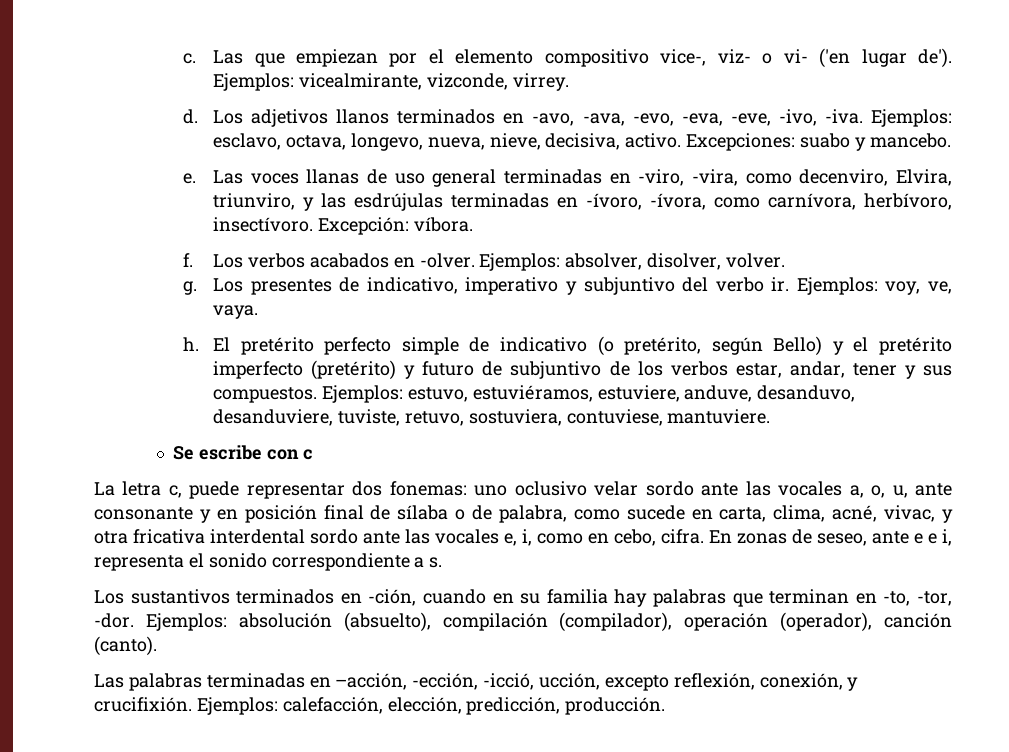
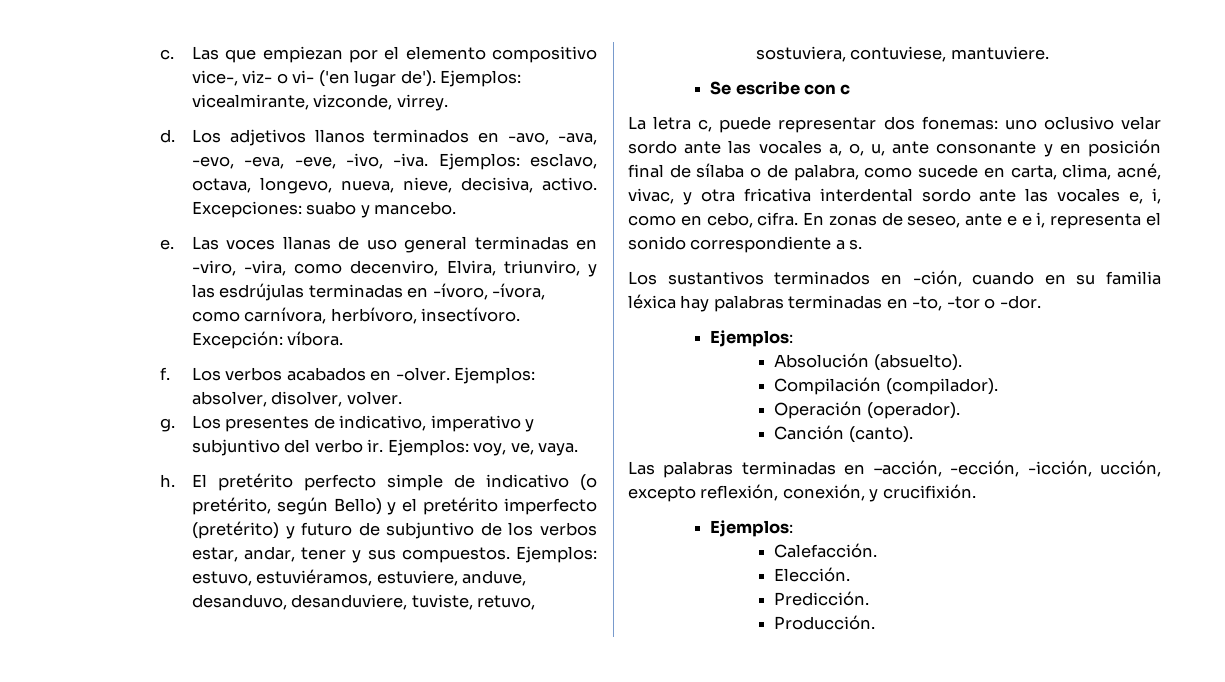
- Los sustantivos terminados en -ción, cuando en su familia hay palabras que terminan en -to, -tor, -dor. Ejemplos: absolución (absuelto), compilación (compilador), operación (operador), canción (canto).
+ Los sustantivos terminados en -ción, cuando en su familia léxica hay palabras terminadas en -to, -tor o -dor.
+ Ejemplos:
+ Absolución (absuelto).
+ Compilación (compilador).
+ Operación (operador).
+ Canción (canto).
- Las palabras terminadas en –acción, -ección, -icció, ucción, excepto reflexión, conexión, y crucifixión. Ejemplos: calefacción, elección, predicción, producción.
+ Las palabras terminadas en –acción, -ección, -icción, ucción, excepto reflexión, conexión, y crucifixión.
+ Ejemplos:
+ Calefacción.
+ Elección.
+ Predicción.
+ Producción.

